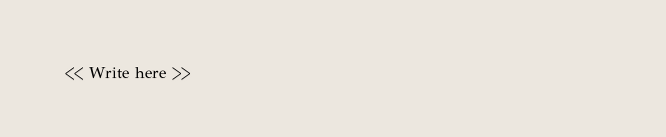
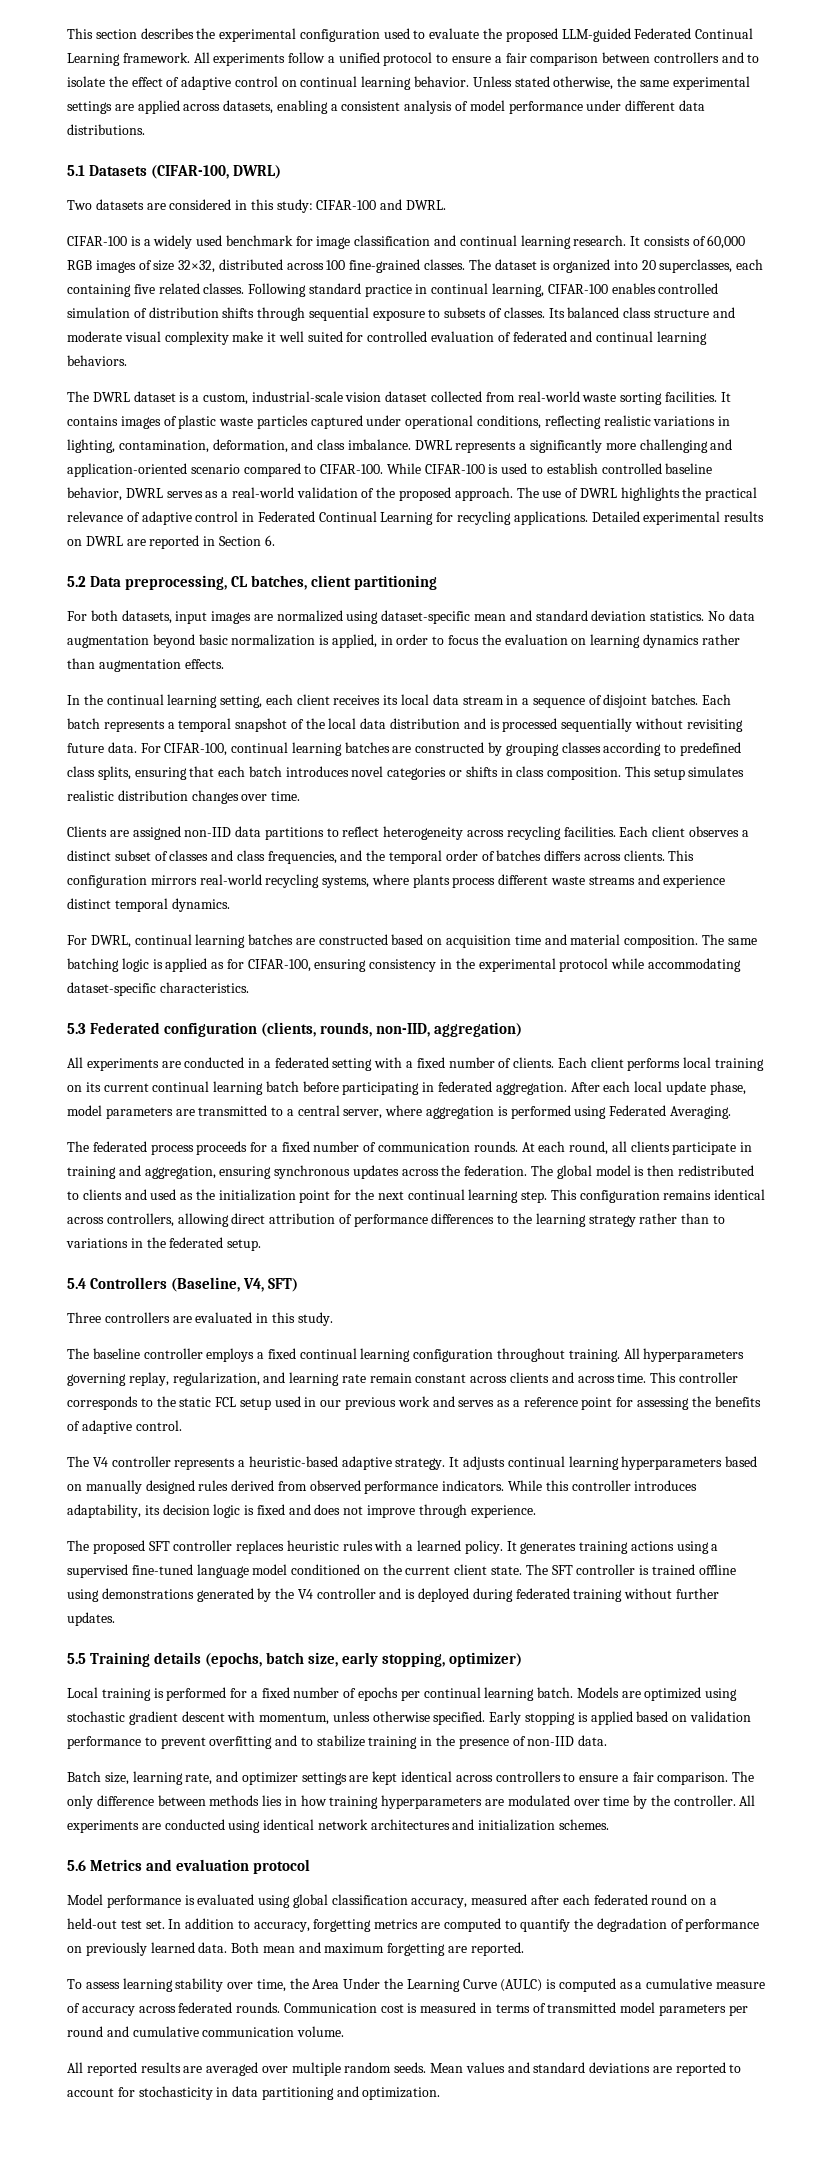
- << Write here >>
+ This section describes the experimental configuration used to evaluate the proposed LLM-guided Federated Continual Learning framework. All experiments follow a unified protocol to ensure a fair comparison between controllers and to isolate the effect of adaptive control on continual learning behavior. Unless stated otherwise, the same experimental settings are applied across datasets, enabling a consistent analysis of model performance under different data distributions.
+ 5.1 Datasets (CIFAR-100, DWRL)
+ Two datasets are considered in this study: CIFAR-100 and DWRL.
+ CIFAR-100 is a widely used benchmark for image classification and continual learning research. It consists of 60,000 RGB images of size 32×32, distributed across 100 fine-grained classes. The dataset is organized into 20 superclasses, each containing five related classes. Following standard practice in continual learning, CIFAR-100 enables controlled simulation of distribution shifts through sequential exposure to subsets of classes. Its balanced class structure and moderate visual complexity make it well suited for controlled evaluation of federated and continual learning behaviors.
+ The DWRL dataset is a custom, industrial-scale vision dataset collected from real-world waste sorting facilities. It contains images of plastic waste particles captured under operational conditions, reflecting realistic variations in lighting, contamination, deformation, and class imbalance. DWRL represents a significantly more challenging and application-oriented scenario compared to CIFAR-100. While CIFAR-100 is used to establish controlled baseline behavior, DWRL serves as a real-world validation of the proposed approach. The use of DWRL highlights the practical relevance of adaptive control in Federated Continual Learning for recycling applications. Detailed experimental results on DWRL are reported in Section 6.
+ 5.2 Data preprocessing, CL batches, client partitioning
+ For both datasets, input images are normalized using dataset-specific mean and standard deviation statistics. No data augmentation beyond basic normalization is applied, in order to focus the evaluation on learning dynamics rather than augmentation effects.
+ In the continual learning setting, each client receives its local data stream in a sequence of disjoint batches. Each batch represents a temporal snapshot of the local data distribution and is processed sequentially without revisiting future data. For CIFAR-100, continual learning batches are constructed by grouping classes according to predefined class splits, ensuring that each batch introduces novel categories or shifts in class composition. This setup simulates realistic distribution changes over time.
+ Clients are assigned non-IID data partitions to reflect heterogeneity across recycling facilities. Each client observes a distinct subset of classes and class frequencies, and the temporal order of batches differs across clients. This configuration mirrors real-world recycling systems, where plants process different waste streams and experience distinct temporal dynamics.
+ For DWRL, continual learning batches are constructed based on acquisition time and material composition. The same batching logic is applied as for CIFAR-100, ensuring consistency in the experimental protocol while accommodating dataset-specific characteristics.
+ 5.3 Federated configuration (clients, rounds, non-IID, aggregation)
+ All experiments are conducted in a federated setting with a fixed number of clients. Each client performs local training on its current continual learning batch before participating in federated aggregation. After each local update phase, model parameters are transmitted to a central server, where aggregation is performed using Federated Averaging.
+ The federated process proceeds for a fixed number of communication rounds. At each round, all clients participate in training and aggregation, ensuring synchronous updates across the federation. The global model is then redistributed to clients and used as the initialization point for the next continual learning step. This configuration remains identical across controllers, allowing direct attribution of performance differences to the learning strategy rather than to variations in the federated setup.
+ 5.4 Controllers (Baseline, V4, SFT)
+ Three controllers are evaluated in this study.
+ The baseline controller employs a fixed continual learning configuration throughout training. All hyperparameters governing replay, regularization, and learning rate remain constant across clients and across time. This controller corresponds to the static FCL setup used in our previous work and serves as a reference point for assessing the benefits of adaptive control.
+ The V4 controller represents a heuristic-based adaptive strategy. It adjusts continual learning hyperparameters based on manually designed rules derived from observed performance indicators. While this controller introduces adaptability, its decision logic is fixed and does not improve through experience.
+ The proposed SFT controller replaces heuristic rules with a learned policy. It generates training actions using a supervised fine-tuned language model conditioned on the current client state. The SFT controller is trained offline using demonstrations generated by the V4 controller and is deployed during federated training without further updates.
+ 5.5 Training details (epochs, batch size, early stopping, optimizer)
+ Local training is performed for a fixed number of epochs per continual learning batch. Models are optimized using stochastic gradient descent with momentum, unless otherwise specified. Early stopping is applied based on validation performance to prevent overfitting and to stabilize training in the presence of non-IID data.
+ Batch size, learning rate, and optimizer settings are kept identical across controllers to ensure a fair comparison. The only difference between methods lies in how training hyperparameters are modulated over time by the controller. All experiments are conducted using identical network architectures and initialization schemes.
+ 5.6 Metrics and evaluation protocol
+ Model performance is evaluated using global classification accuracy, measured after each federated round on a held-out test set. In addition to accuracy, forgetting metrics are computed to quantify the degradation of performance on previously learned data. Both mean and maximum forgetting are reported.
+ To assess learning stability over time, the Area Under the Learning Curve (AULC) is computed as a cumulative measure of accuracy across federated rounds. Communication cost is measured in terms of transmitted model parameters per round and cumulative communication volume.
+ All reported results are averaged over multiple random seeds. Mean values and standard deviations are reported to account for stochasticity in data partitioning and optimization.

